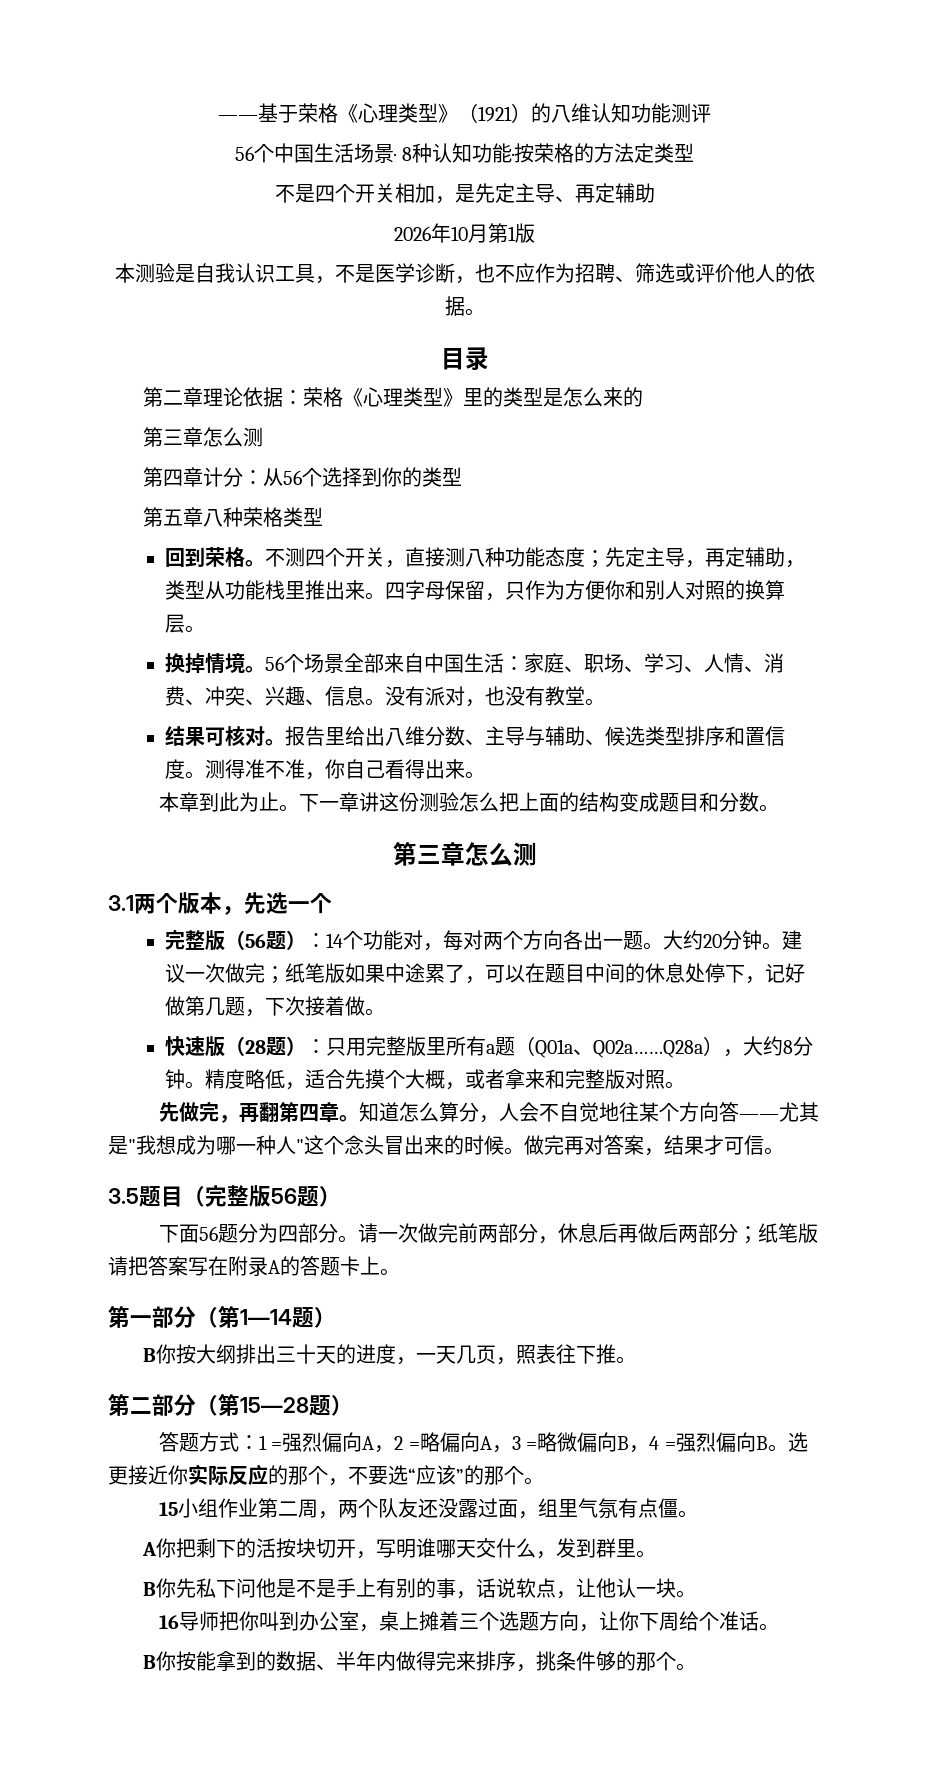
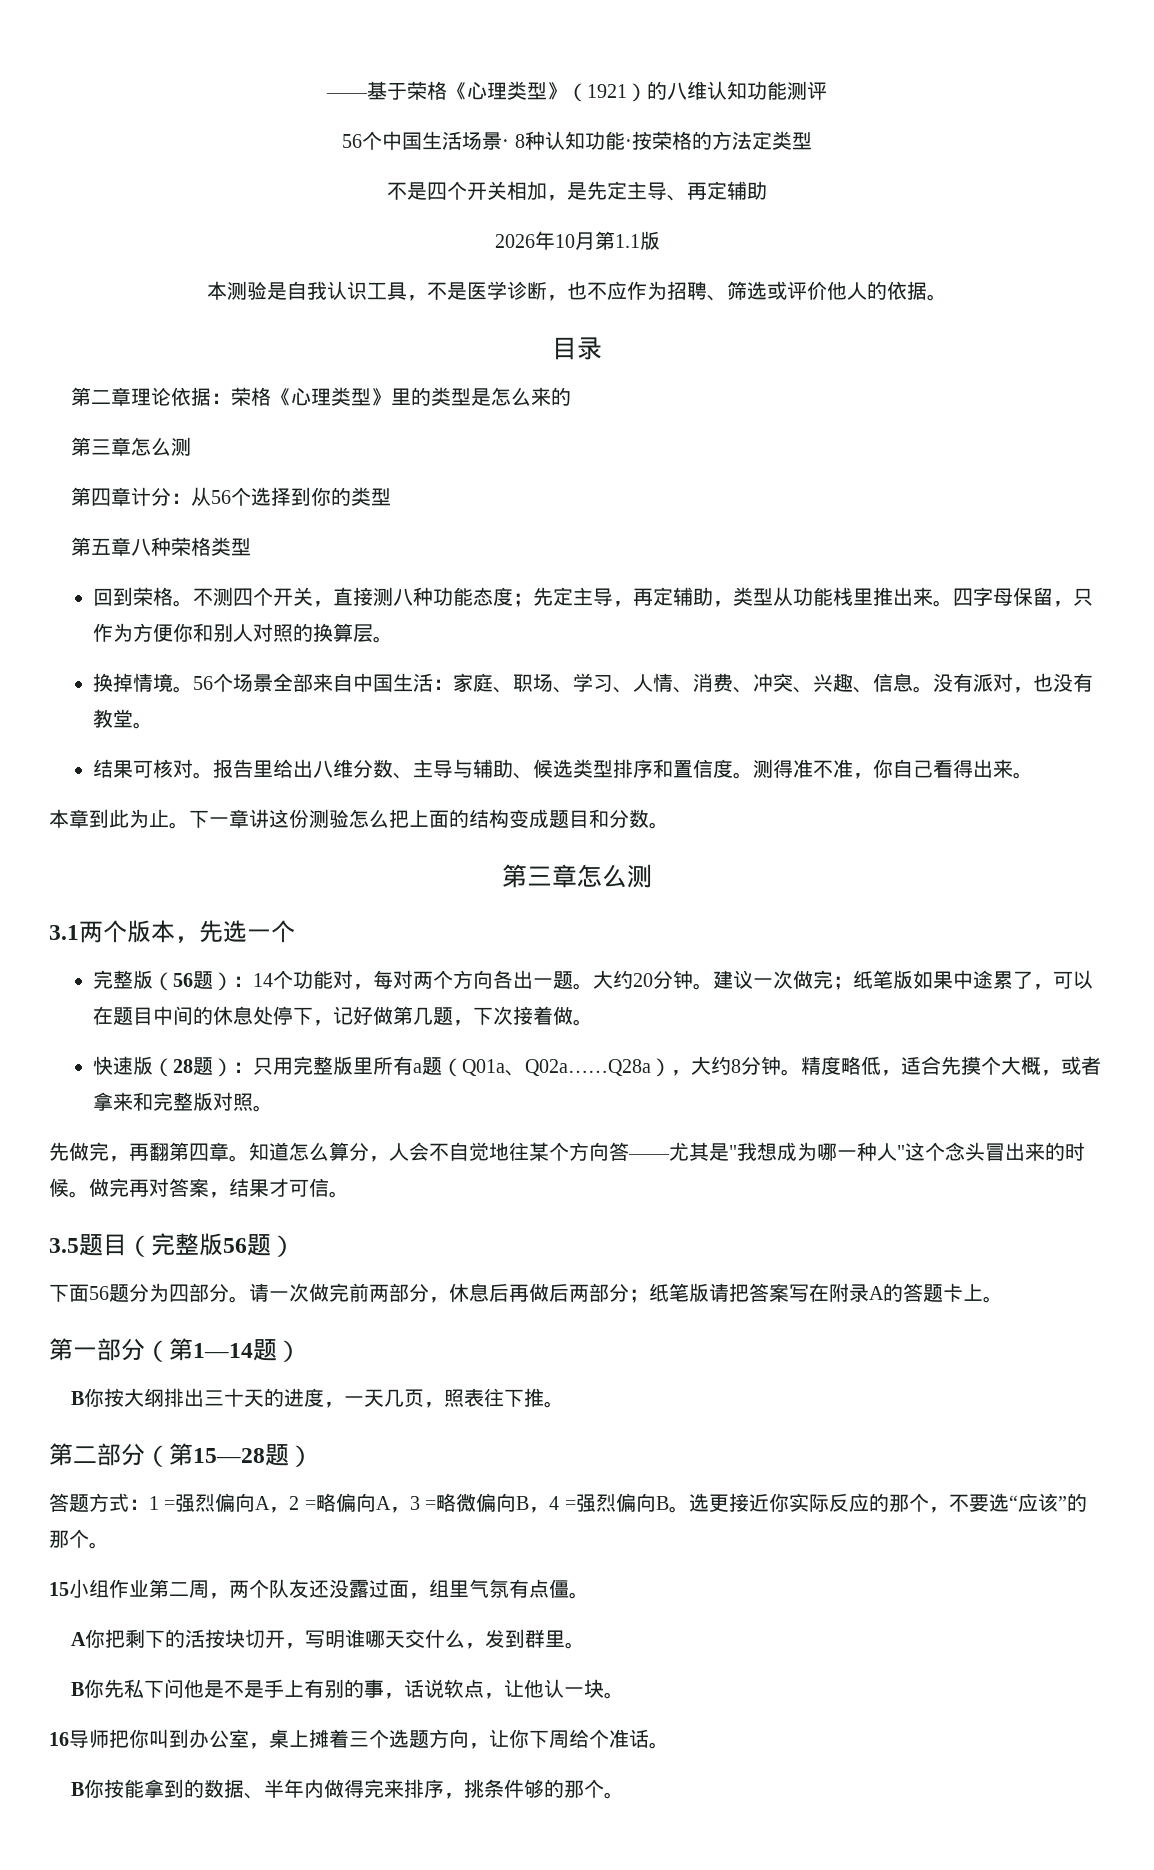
- 2026年10月第1版
+ 2026年10月第1.1版

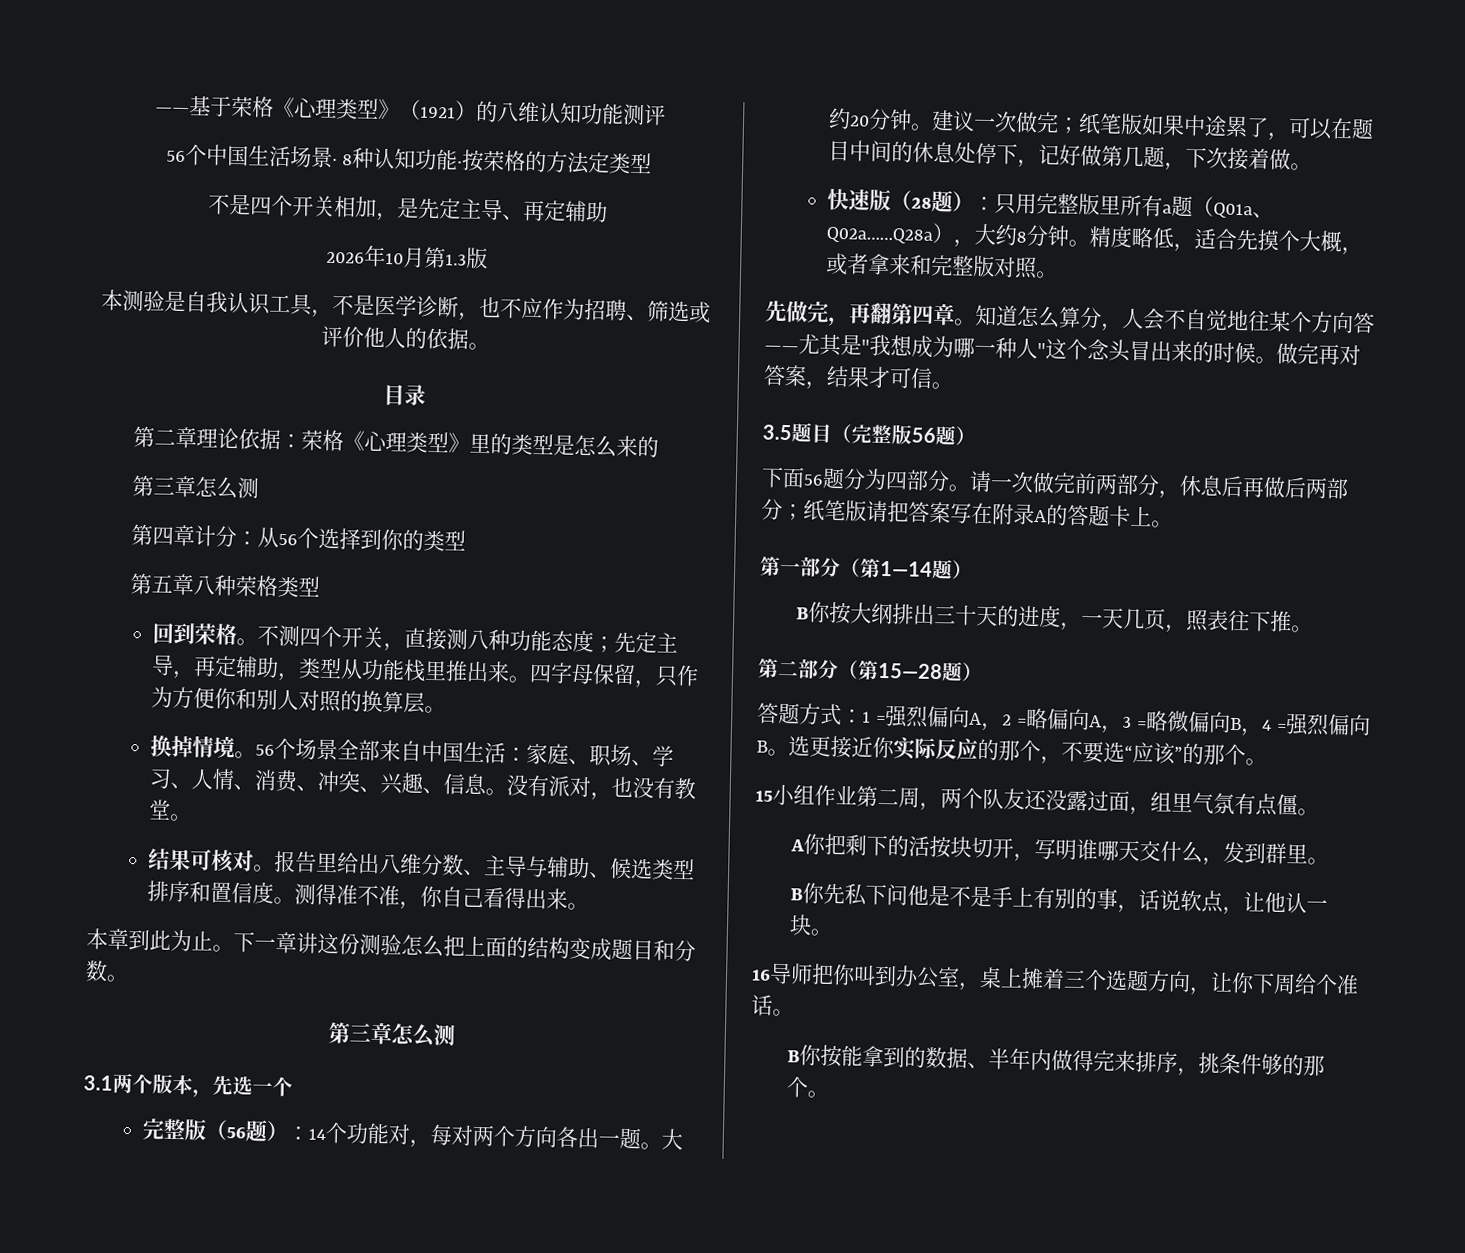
- 2026年10月第1.1版
+ 2026年10月第1.3版

